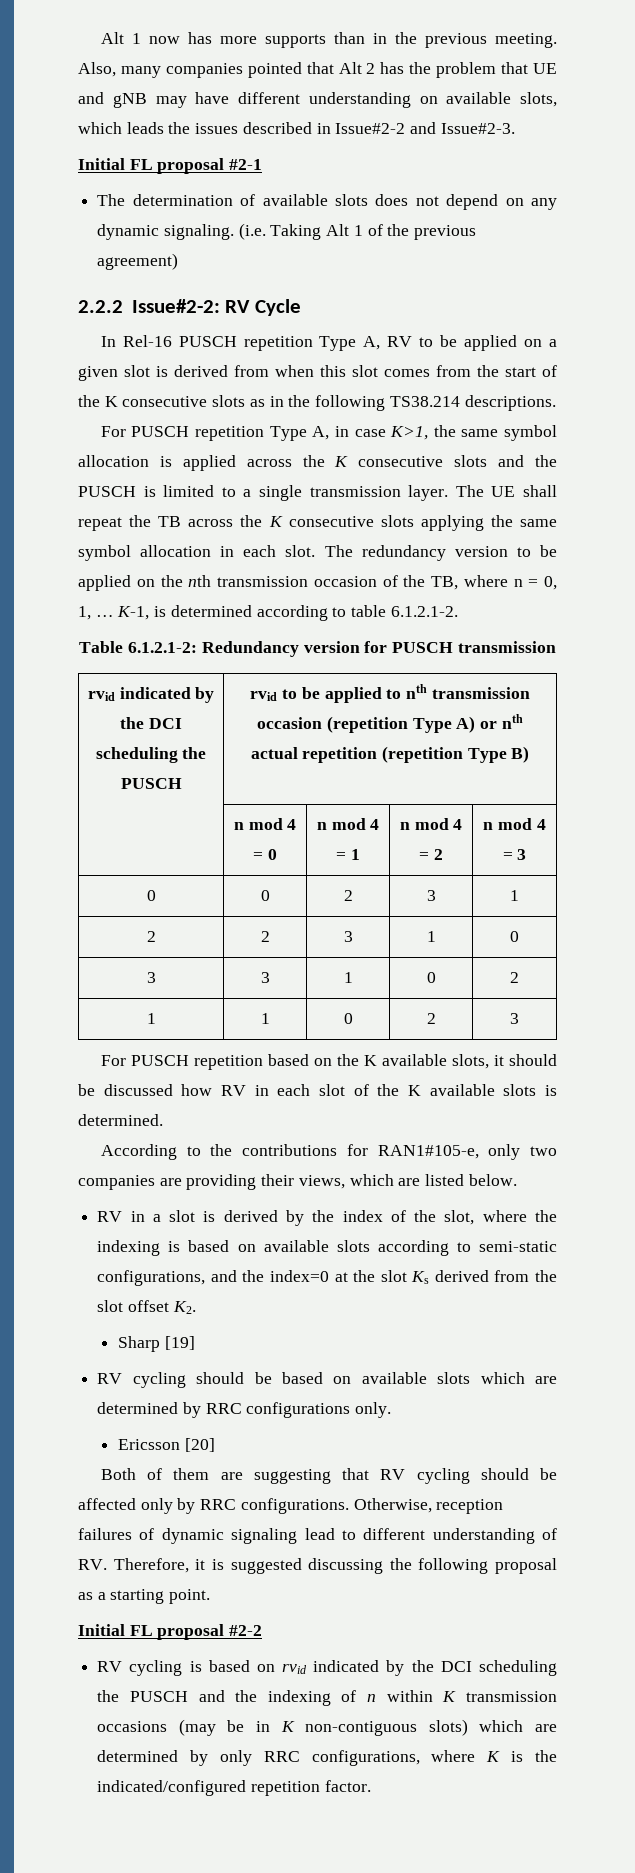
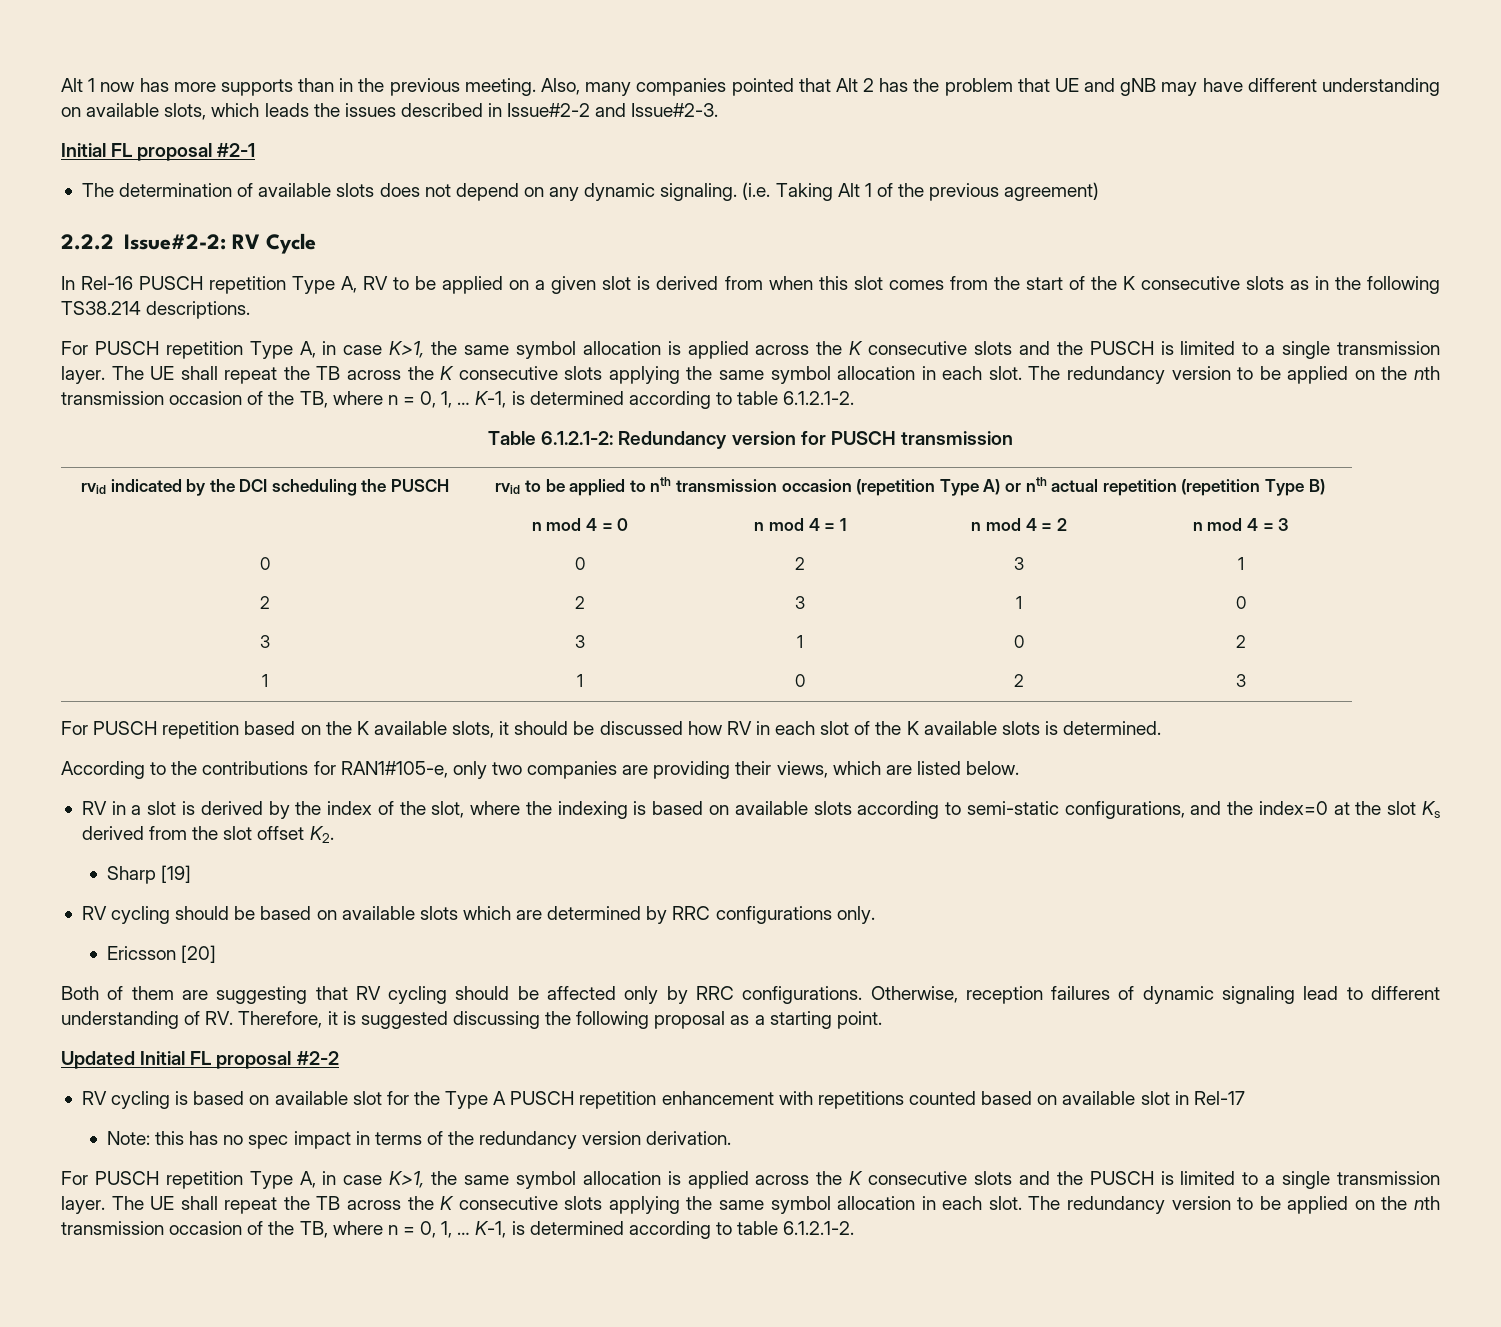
- Initial FL proposal #2-2
+ Updated Initial FL proposal #2-2
- RV cycling is based on rvid indicated by the DCI scheduling the PUSCH and the indexing of n within K transmission occasions (may be in K non-contiguous slots) which are determined by only RRC configurations, where K is the indicated/configured repetition factor.
+ RV cycling is based on available slot for the Type A PUSCH repetition enhancement with repetitions counted based on available slot in Rel-17
+ Note: this has no spec impact in terms of the redundancy version derivation.
+ For PUSCH repetition Type A, in case K>1, the same symbol allocation is applied across the K consecutive slots and the PUSCH is limited to a single transmission layer. The UE shall repeat the TB across the K consecutive slots applying the same symbol allocation in each slot. The redundancy version to be applied on the nth transmission occasion of the TB, where n = 0, 1, … K-1, is determined according to table 6.1.2.1-2.

